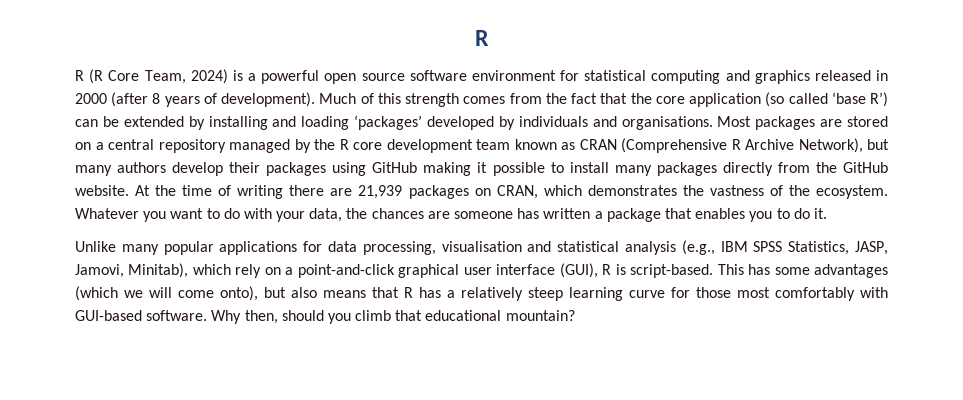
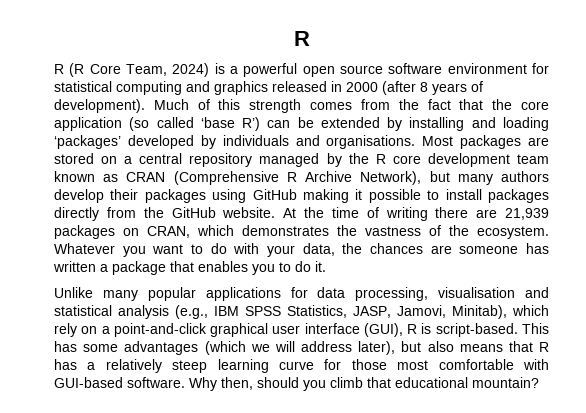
- Most packages are stored on a central repository managed by the R core development team known as CRAN (Comprehensive R Archive Network), but many authors develop their packages using GitHub making it possible to install many packages directly from the GitHub website.
+ Most packages are stored on a central repository managed by the R core development team known as CRAN (Comprehensive R Archive Network), but many authors develop their packages using GitHub making it possible to install packages directly from the GitHub website.
- This has some advantages (which we will come onto), but also means that R has a relatively steep learning curve for those most comfortably with GUI-based software.
+ This has some advantages (which we will address later), but also means that R has a relatively steep learning curve for those most comfortable with GUI-based software.

